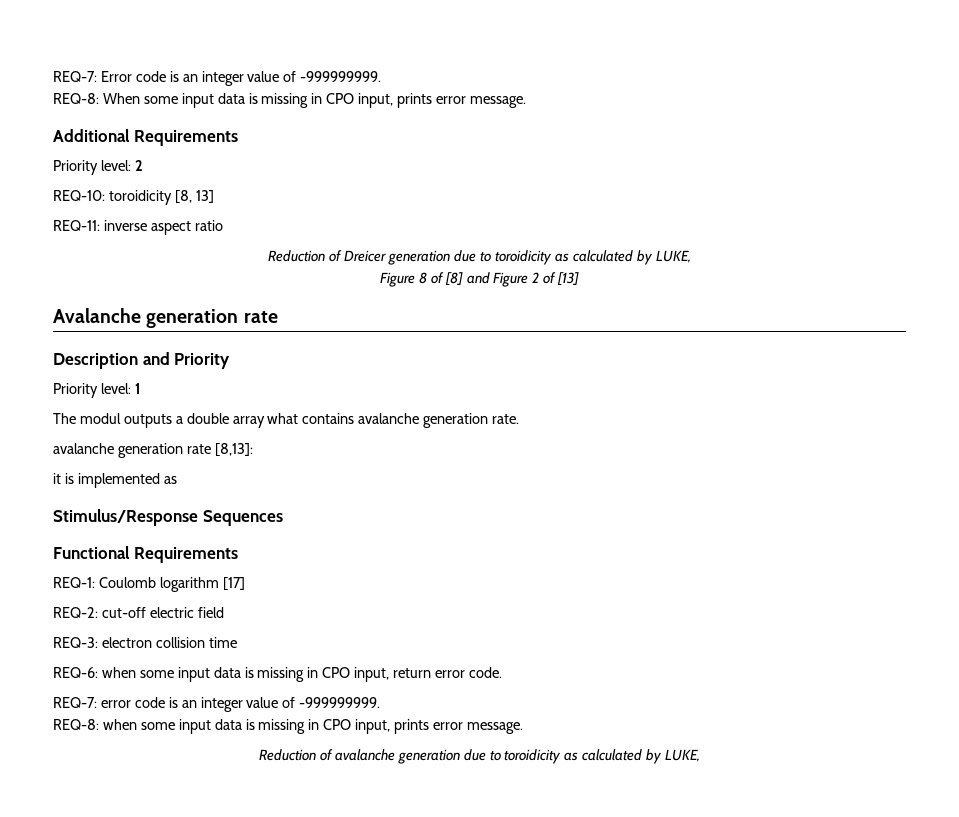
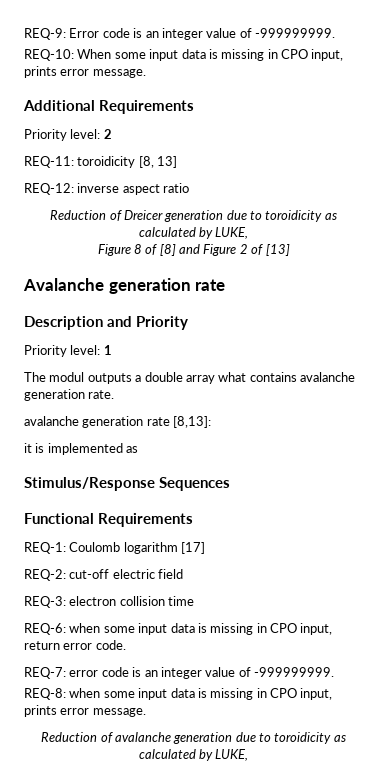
- REQ-7: Error code is an integer value of -999999999.
+ REQ-9: Error code is an integer value of -999999999.
- REQ-8: When some input data is missing in CPO input, prints error message.
+ REQ-10: When some input data is missing in CPO input, prints error message.
- REQ-10: toroidicity [8, 13]
+ REQ-11: toroidicity [8, 13]
- REQ-11: inverse aspect ratio
+ REQ-12: inverse aspect ratio

